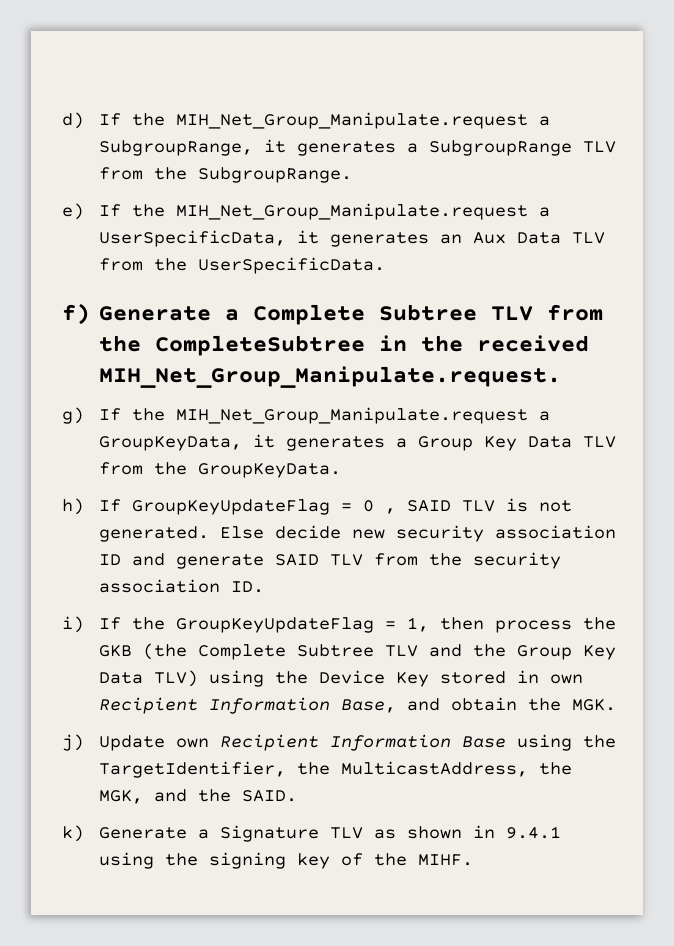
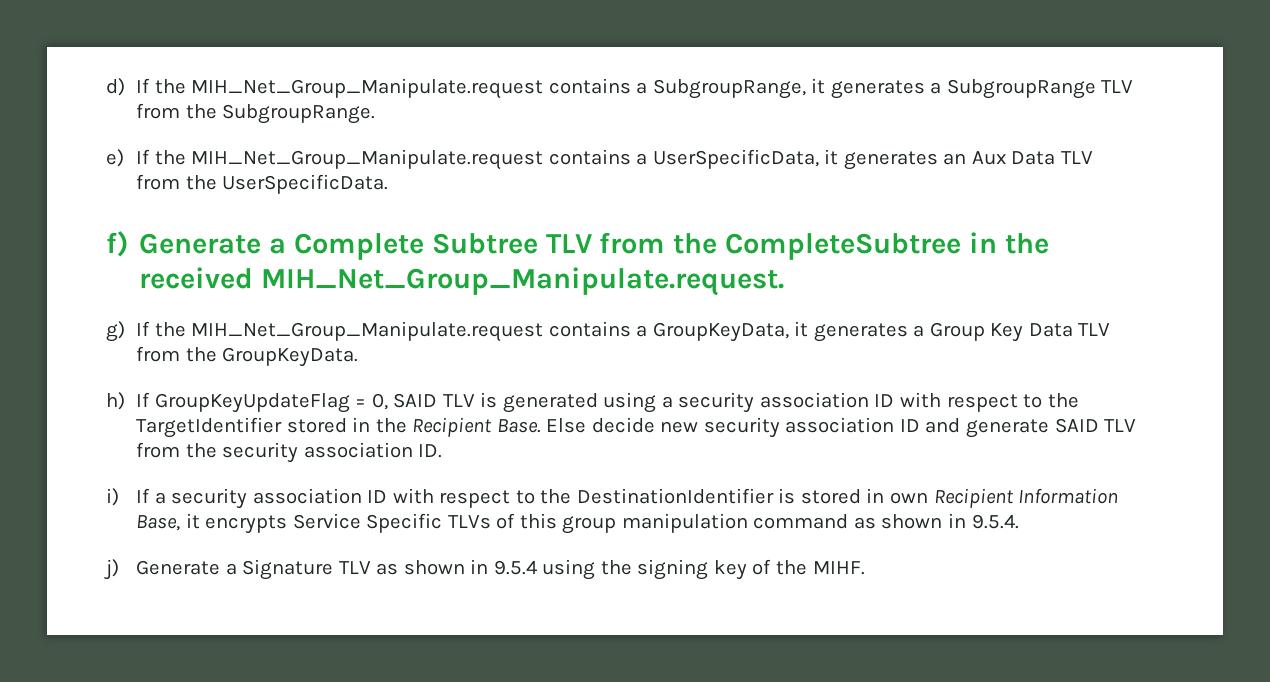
- d) If the MIH_Net_Group_Manipulate.request a SubgroupRange, it generates a SubgroupRange TLV from the SubgroupRange.
+ d) If the MIH_Net_Group_Manipulate.request contains a SubgroupRange, it generates a SubgroupRange TLV from the SubgroupRange.
- e) If the MIH_Net_Group_Manipulate.request a UserSpecificData, it generates an Aux Data TLV from the UserSpecificData.
+ e) If the MIH_Net_Group_Manipulate.request contains a UserSpecificData, it generates an Aux Data TLV from the UserSpecificData.
- g) If the MIH_Net_Group_Manipulate.request a GroupKeyData, it generates a Group Key Data TLV from the GroupKeyData.
+ g) If the MIH_Net_Group_Manipulate.request contains a GroupKeyData, it generates a Group Key Data TLV from the GroupKeyData.
- h) If GroupKeyUpdateFlag = 0 , SAID TLV is not generated.
+ h) If GroupKeyUpdateFlag = 0, SAID TLV is generated using a security association ID with respect to the TargetIdentifier stored in the Recipient Base.
- i) If the GroupKeyUpdateFlag = 1, then process the GKB (the Complete Subtree TLV and the Group Key Data TLV) using the Device Key stored in own Recipient Information Base, and obtain the MGK.
- j) Update own Recipient Information Base using the TargetIdentifier, the MulticastAddress, the MGK, and the SAID.
- k) Generate a Signature TLV as shown in 9.4.1 using the signing key of the MIHF.
+ i) If a security association ID with respect to the DestinationIdentifier is stored in own Recipient Information Base, it encrypts Service Specific TLVs of this group manipulation command as shown in 9.5.4.
+ j) Generate a Signature TLV as shown in 9.5.4 using the signing key of the MIHF.

